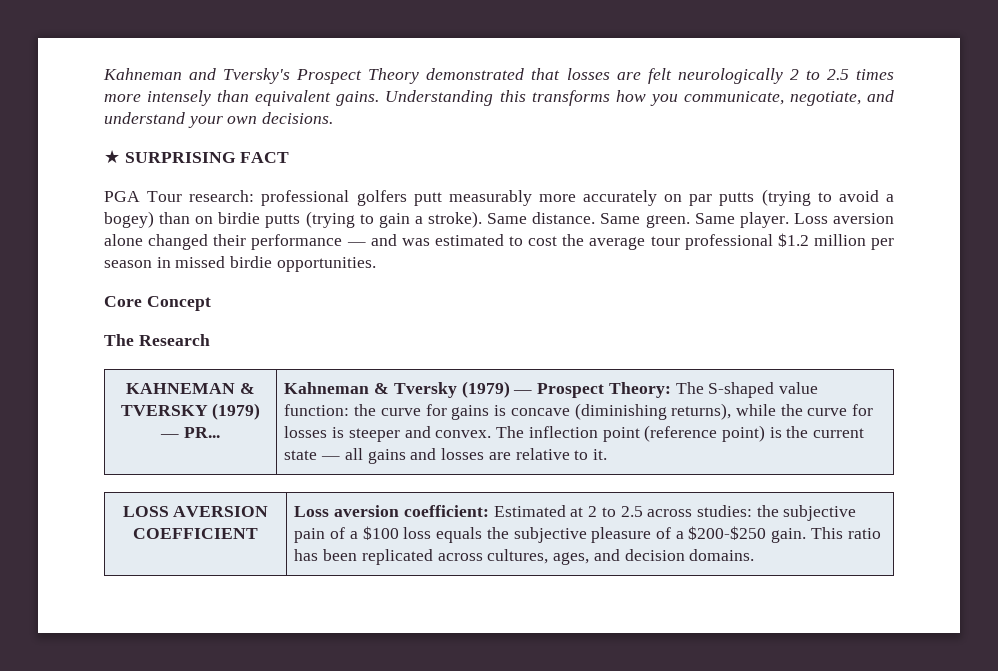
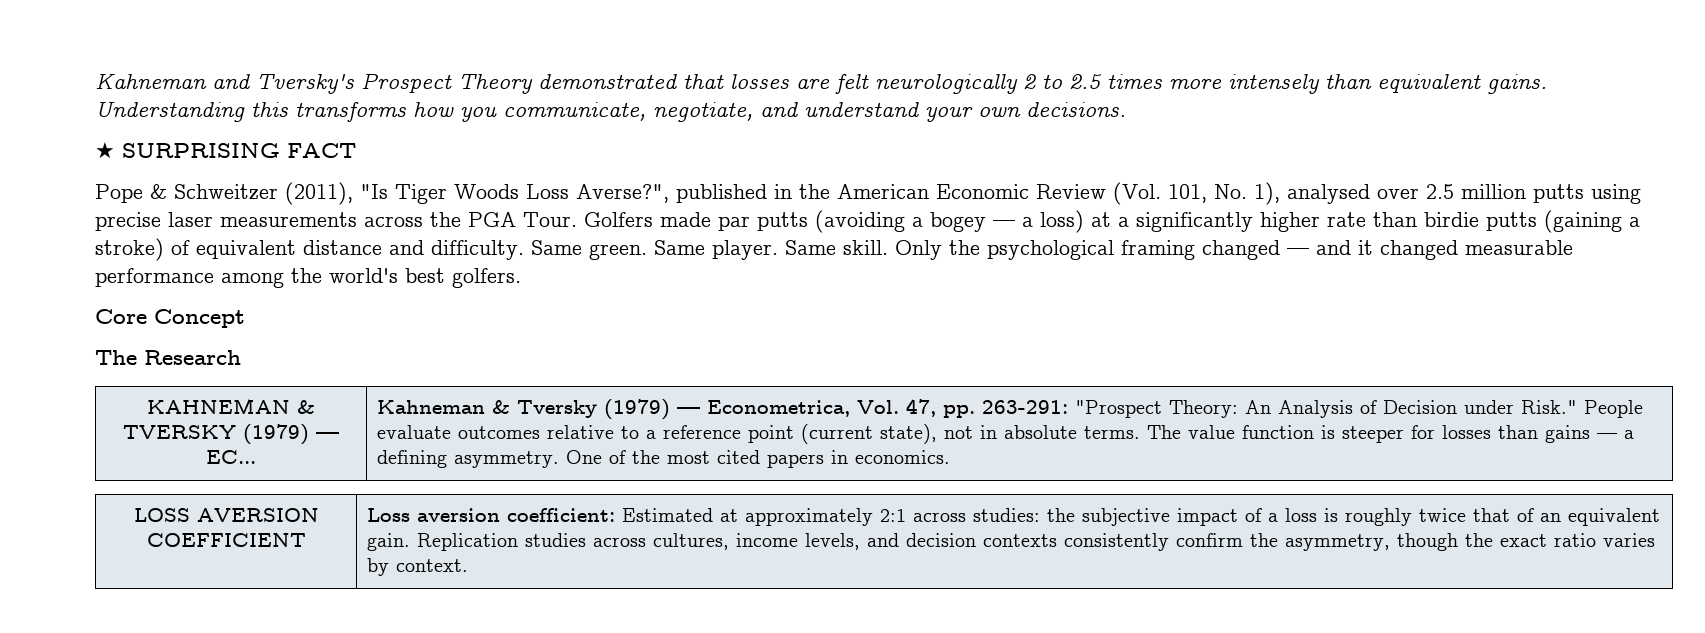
- PGA Tour research: professional golfers putt measurably more accurately on par putts (trying to avoid a bogey) than on birdie putts (trying to gain a stroke). Same distance. Same green. Same player. Loss aversion alone changed their performance — and was estimated to cost the average tour professional $1.2 million per season in missed birdie opportunities.
+ Pope & Schweitzer (2011), "Is Tiger Woods Loss Averse?", published in the American Economic Review (Vol. 101, No. 1), analysed over 2.5 million putts using precise laser measurements across the PGA Tour. Golfers made par putts (avoiding a bogey — a loss) at a significantly higher rate than birdie putts (gaining a stroke) of equivalent distance and difficulty. Same green. Same player. Same skill. Only the psychological framing changed — and it changed measurable performance among the world's best golfers.
- KAHNEMAN & TVERSKY (1979) — PR...
+ KAHNEMAN & TVERSKY (1979) — EC...
- Kahneman & Tversky (1979) — Prospect Theory: The S-shaped value function: the curve for gains is concave (diminishing returns), while the curve for losses is steeper and convex. The inflection point (reference point) is the current state — all gains and losses are relative to it.
+ Kahneman & Tversky (1979) — Econometrica, Vol. 47, pp. 263-291: "Prospect Theory: An Analysis of Decision under Risk." People evaluate outcomes relative to a reference point (current state), not in absolute terms. The value function is steeper for losses than gains — a defining asymmetry. One of the most cited papers in economics.
- Loss aversion coefficient: Estimated at 2 to 2.5 across studies: the subjective pain of a $100 loss equals the subjective pleasure of a $200-$250 gain. This ratio has been replicated across cultures, ages, and decision domains.
+ Loss aversion coefficient: Estimated at approximately 2:1 across studies: the subjective impact of a loss is roughly twice that of an equivalent gain. Replication studies across cultures, income levels, and decision contexts consistently confirm the asymmetry, though the exact ratio varies by context.

